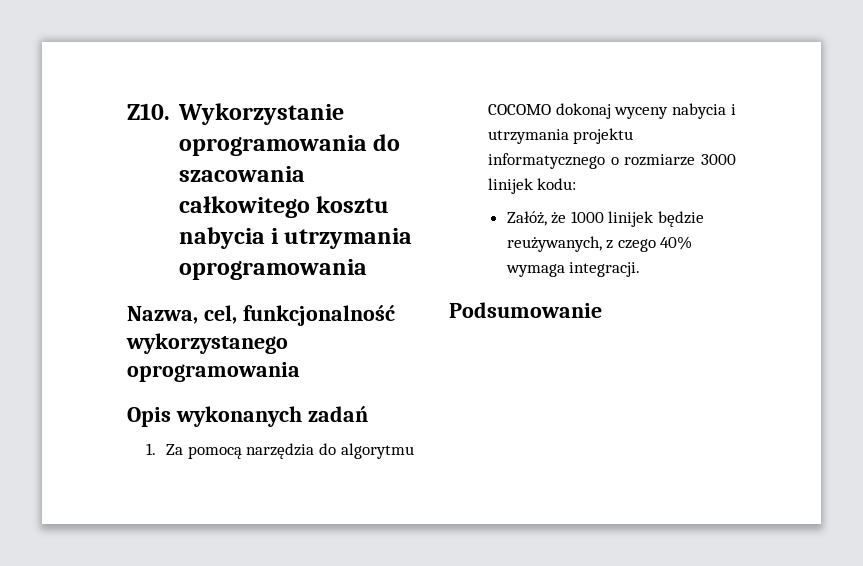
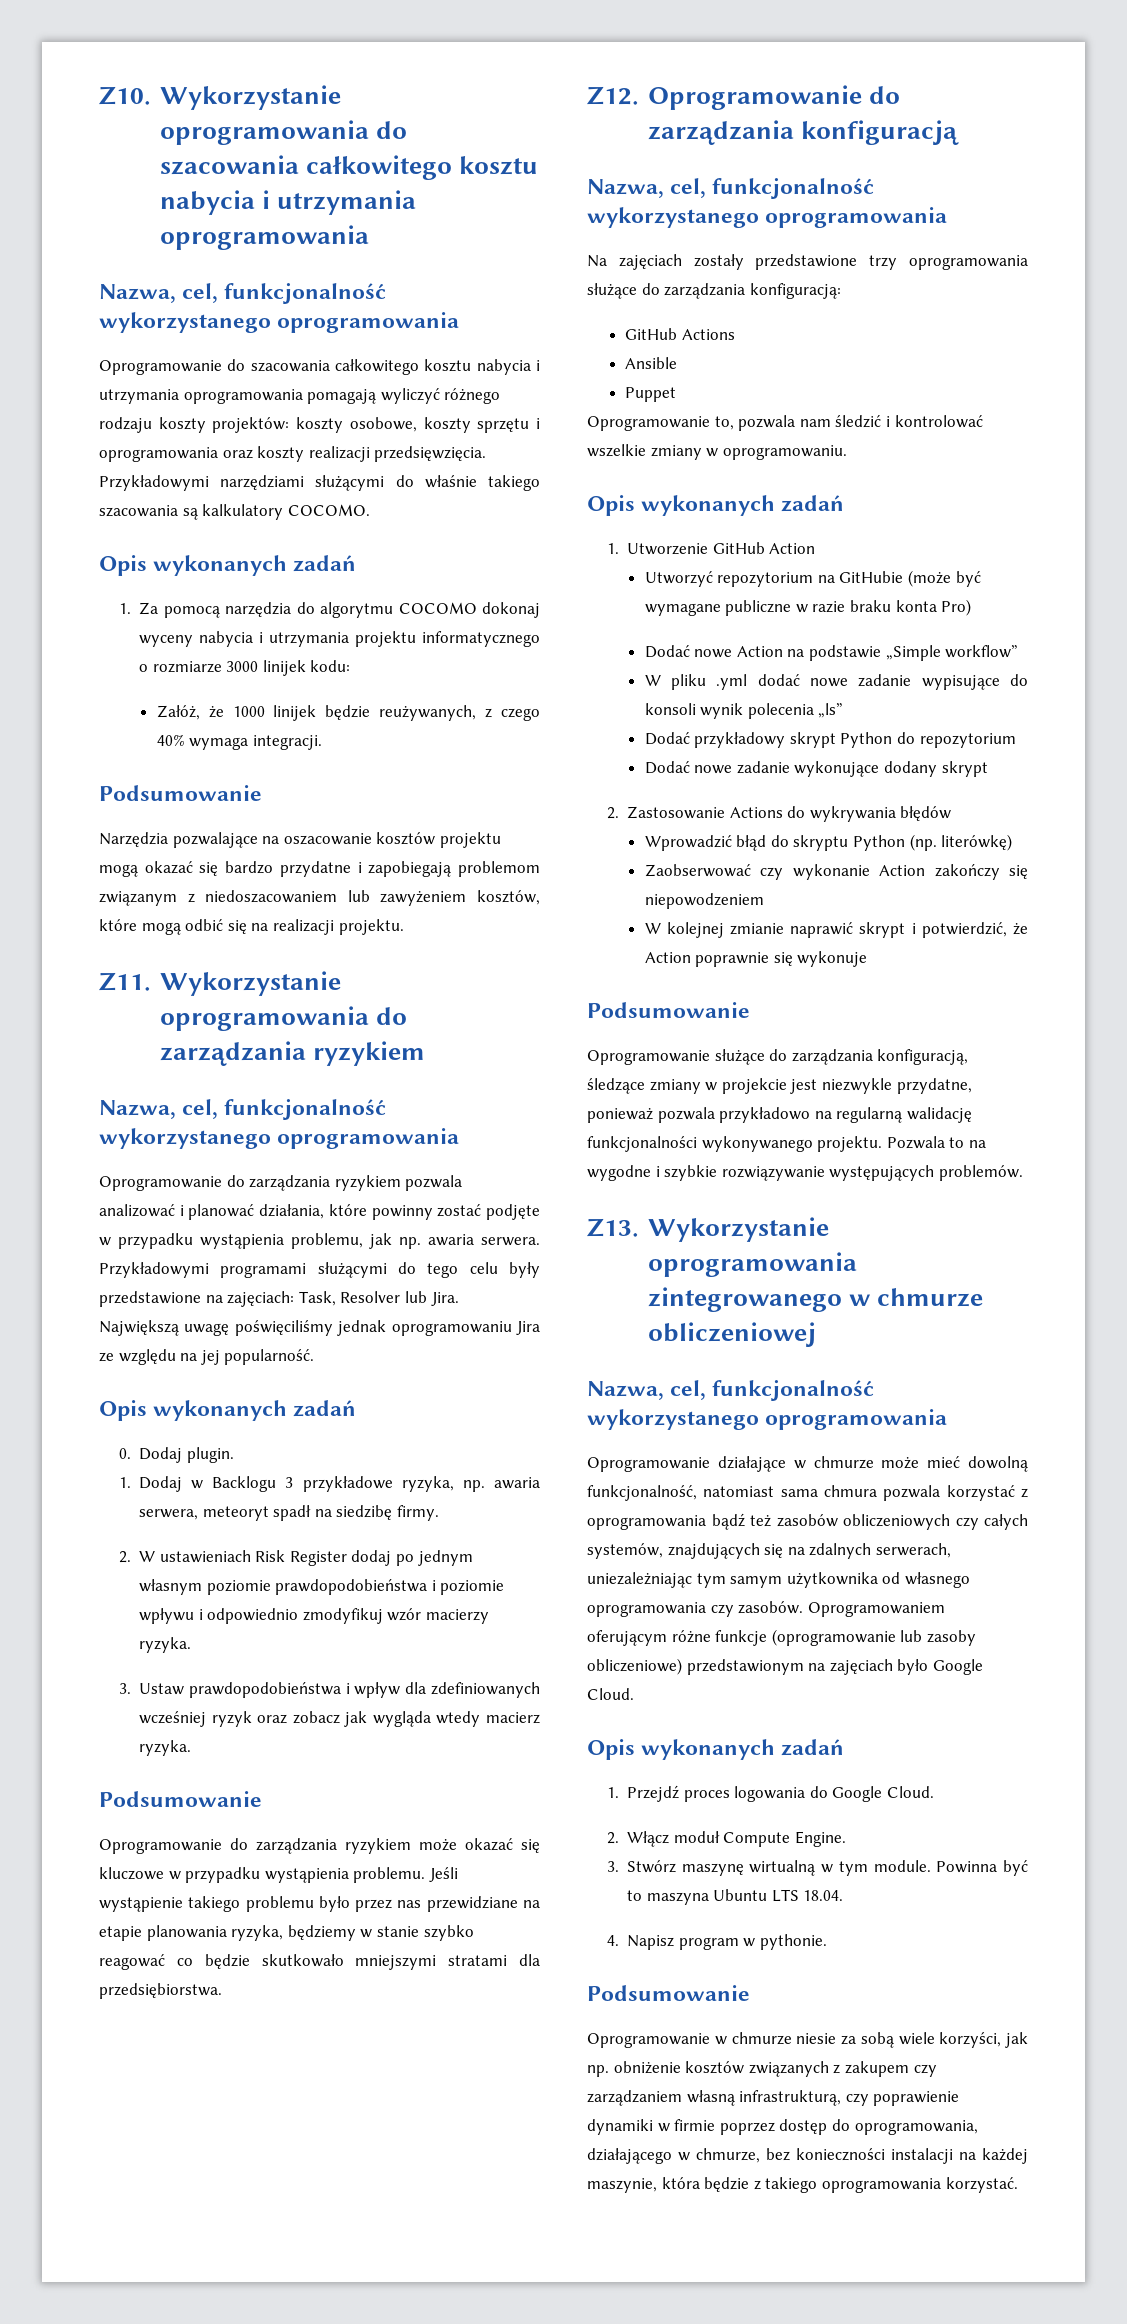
+ Oprogramowanie do szacowania całkowitego kosztu nabycia i utrzymania oprogramowania pomagają wyliczyć różnego rodzaju koszty projektów: koszty osobowe, koszty sprzętu i oprogramowania oraz koszty realizacji przedsięwzięcia. Przykładowymi narzędziami służącymi do właśnie takiego szacowania są kalkulatory COCOMO.
+ Narzędzia pozwalające na oszacowanie kosztów projektu mogą okazać się bardzo przydatne i zapobiegają problemom związanym z niedoszacowaniem lub zawyżeniem kosztów, które mogą odbić się na realizacji projektu.
+ Z11. Wykorzystanie oprogramowania do zarządzania ryzykiem
+ Nazwa, cel, funkcjonalność wykorzystanego oprogramowania
+ Oprogramowanie do zarządzania ryzykiem pozwala analizować i planować działania, które powinny zostać podjęte w przypadku wystąpienia problemu, jak np. awaria serwera. Przykładowymi programami służącymi do tego celu były przedstawione na zajęciach: Task, Resolver lub Jira. Największą uwagę poświęciliśmy jednak oprogramowaniu Jira ze względu na jej popularność.
+ Opis wykonanych zadań
+ 0. Dodaj plugin.
+ 1. Dodaj w Backlogu 3 przykładowe ryzyka, np. awaria serwera, meteoryt spadł na siedzibę firmy.
+ 2. W ustawieniach Risk Register dodaj po jednym własnym poziomie prawdopodobieństwa i poziomie wpływu i odpowiednio zmodyfikuj wzór macierzy ryzyka.
+ 3. Ustaw prawdopodobieństwa i wpływ dla zdefiniowanych wcześniej ryzyk oraz zobacz jak wygląda wtedy macierz ryzyka.
+ Podsumowanie
+ Oprogramowanie do zarządzania ryzykiem może okazać się kluczowe w przypadku wystąpienia problemu. Jeśli wystąpienie takiego problemu było przez nas przewidziane na etapie planowania ryzyka, będziemy w stanie szybko reagować co będzie skutkowało mniejszymi stratami dla przedsiębiorstwa.
+ Z12. Oprogramowanie do zarządzania konfiguracją
+ Nazwa, cel, funkcjonalność wykorzystanego oprogramowania
+ Na zajęciach zostały przedstawione trzy oprogramowania służące do zarządzania konfiguracją:
+ GitHub Actions
+ Ansible
+ Puppet
+ Oprogramowanie to, pozwala nam śledzić i kontrolować wszelkie zmiany w oprogramowaniu.
+ Opis wykonanych zadań
+ 1. Utworzenie GitHub Action
+ Utworzyć repozytorium na GitHubie (może być wymagane publiczne w razie braku konta Pro)
+ Dodać nowe Action na podstawie „Simple workflow”
+ W pliku .yml dodać nowe zadanie wypisujące do konsoli wynik polecenia „ls”
+ Dodać przykładowy skrypt Python do repozytorium
+ Dodać nowe zadanie wykonujące dodany skrypt
+ 2. Zastosowanie Actions do wykrywania błędów
+ Wprowadzić błąd do skryptu Python (np. literówkę)
+ Zaobserwować czy wykonanie Action zakończy się niepowodzeniem
+ W kolejnej zmianie naprawić skrypt i potwierdzić, że Action poprawnie się wykonuje
+ Podsumowanie
+ Oprogramowanie służące do zarządzania konfiguracją, śledzące zmiany w projekcie jest niezwykle przydatne, ponieważ pozwala przykładowo na regularną walidację funkcjonalności wykonywanego projektu. Pozwala to na wygodne i szybkie rozwiązywanie występujących problemów.
+ Z13. Wykorzystanie oprogramowania zintegrowanego w chmurze obliczeniowej
+ Nazwa, cel, funkcjonalność wykorzystanego oprogramowania
+ Oprogramowanie działające w chmurze może mieć dowolną funkcjonalność, natomiast sama chmura pozwala korzystać z oprogramowania bądź też zasobów obliczeniowych czy całych systemów, znajdujących się na zdalnych serwerach, uniezależniając tym samym użytkownika od własnego oprogramowania czy zasobów. Oprogramowaniem oferującym różne funkcje (oprogramowanie lub zasoby obliczeniowe) przedstawionym na zajęciach było Google Cloud.
+ Opis wykonanych zadań
+ 1. Przejdź proces logowania do Google Cloud.
+ 2. Włącz moduł Compute Engine.
+ 3. Stwórz maszynę wirtualną w tym module. Powinna być to maszyna Ubuntu LTS 18.04.
+ 4. Napisz program w pythonie.
+ Podsumowanie
+ Oprogramowanie w chmurze niesie za sobą wiele korzyści, jak np. obniżenie kosztów związanych z zakupem czy zarządzaniem własną infrastrukturą, czy poprawienie dynamiki w firmie poprzez dostęp do oprogramowania, działającego w chmurze, bez konieczności instalacji na każdej maszynie, która będzie z takiego oprogramowania korzystać.

